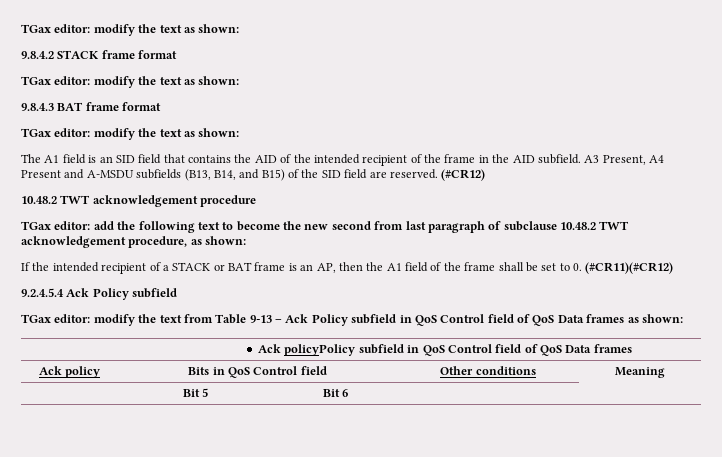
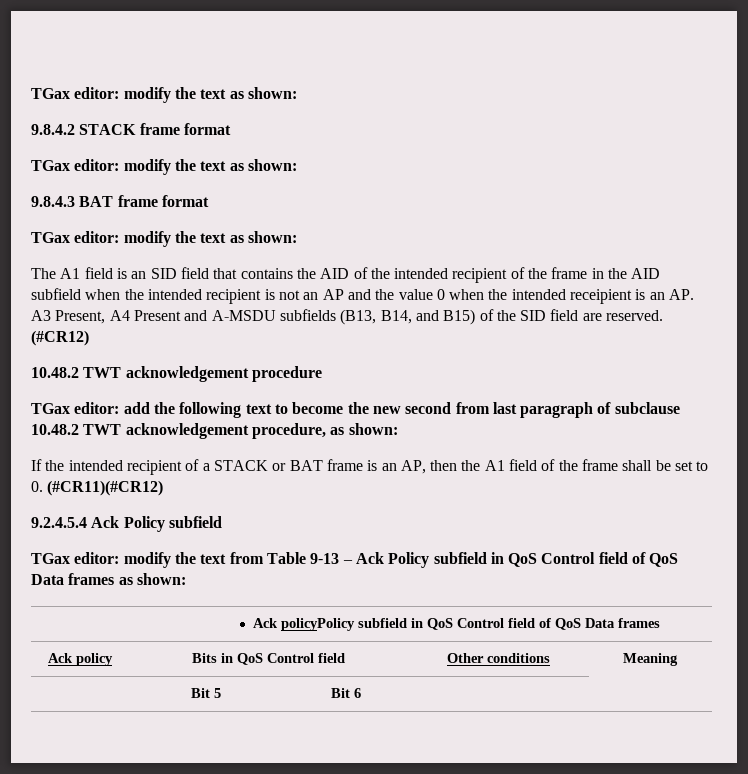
- The A1 field is an SID field that contains the AID of the intended recipient of the frame in the AID subfield. A3 Present, A4 Present and A-MSDU subfields (B13, B14, and B15) of the SID field are reserved.
+ The A1 field is an SID field that contains the AID of the intended recipient of the frame in the AID subfield when the intended recipient is not an AP and the value 0 when the intended receipient is an AP. A3 Present, A4 Present and A-MSDU subfields (B13, B14, and B15) of the SID field are reserved.

